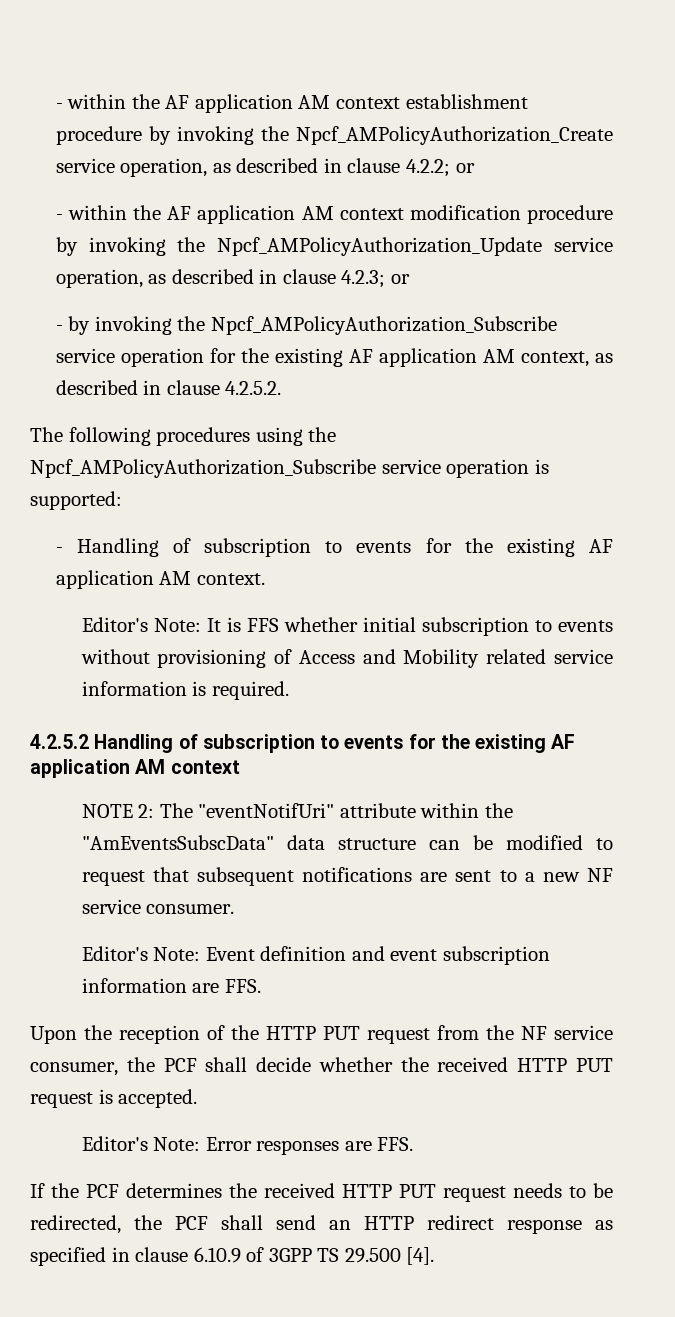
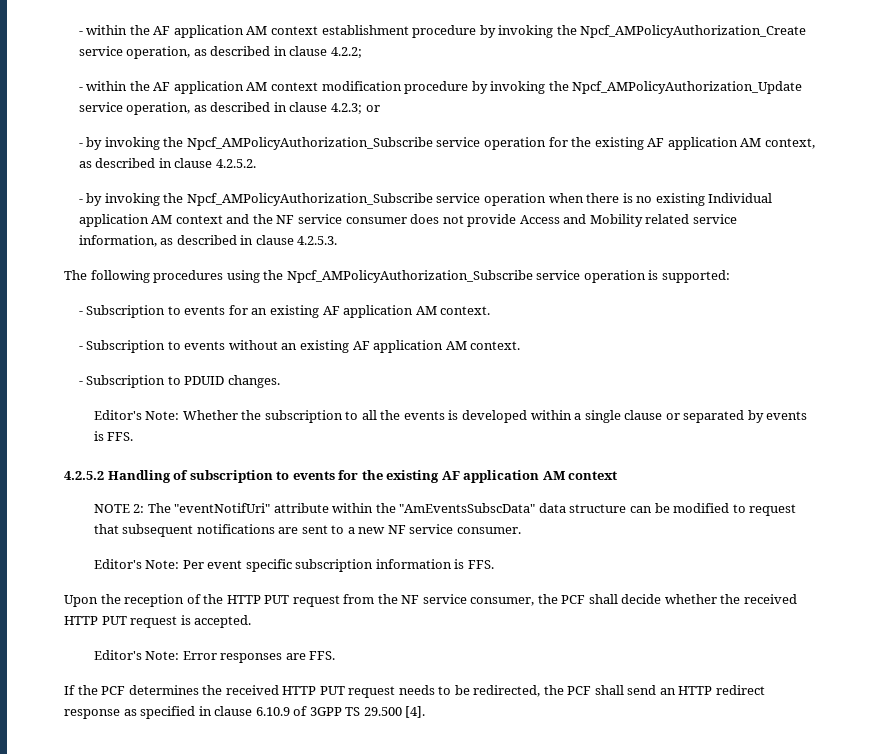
- - within the AF application AM context establishment procedure by invoking the Npcf_AMPolicyAuthorization_Create service operation, as described in clause 4.2.2; or
+ - within the AF application AM context establishment procedure by invoking the Npcf_AMPolicyAuthorization_Create service operation, as described in clause 4.2.2;
+ - by invoking the Npcf_AMPolicyAuthorization_Subscribe service operation when there is no existing Individual application AM context and the NF service consumer does not provide Access and Mobility related service information, as described in clause 4.2.5.3.
- - Handling of subscription to events for the existing AF application AM context.
- Editor's Note: It is FFS whether initial subscription to events without provisioning of Access and Mobility related service information is required.
+ - Subscription to events for an existing AF application AM context.
+ - Subscription to events without an existing AF application AM context.
+ - Subscription to PDUID changes.
+ Editor's Note: Whether the subscription to all the events is developed within a single clause or separated by events is FFS.
- Editor's Note: Event definition and event subscription information are FFS.
+ Editor's Note: Per event specific subscription information is FFS.

